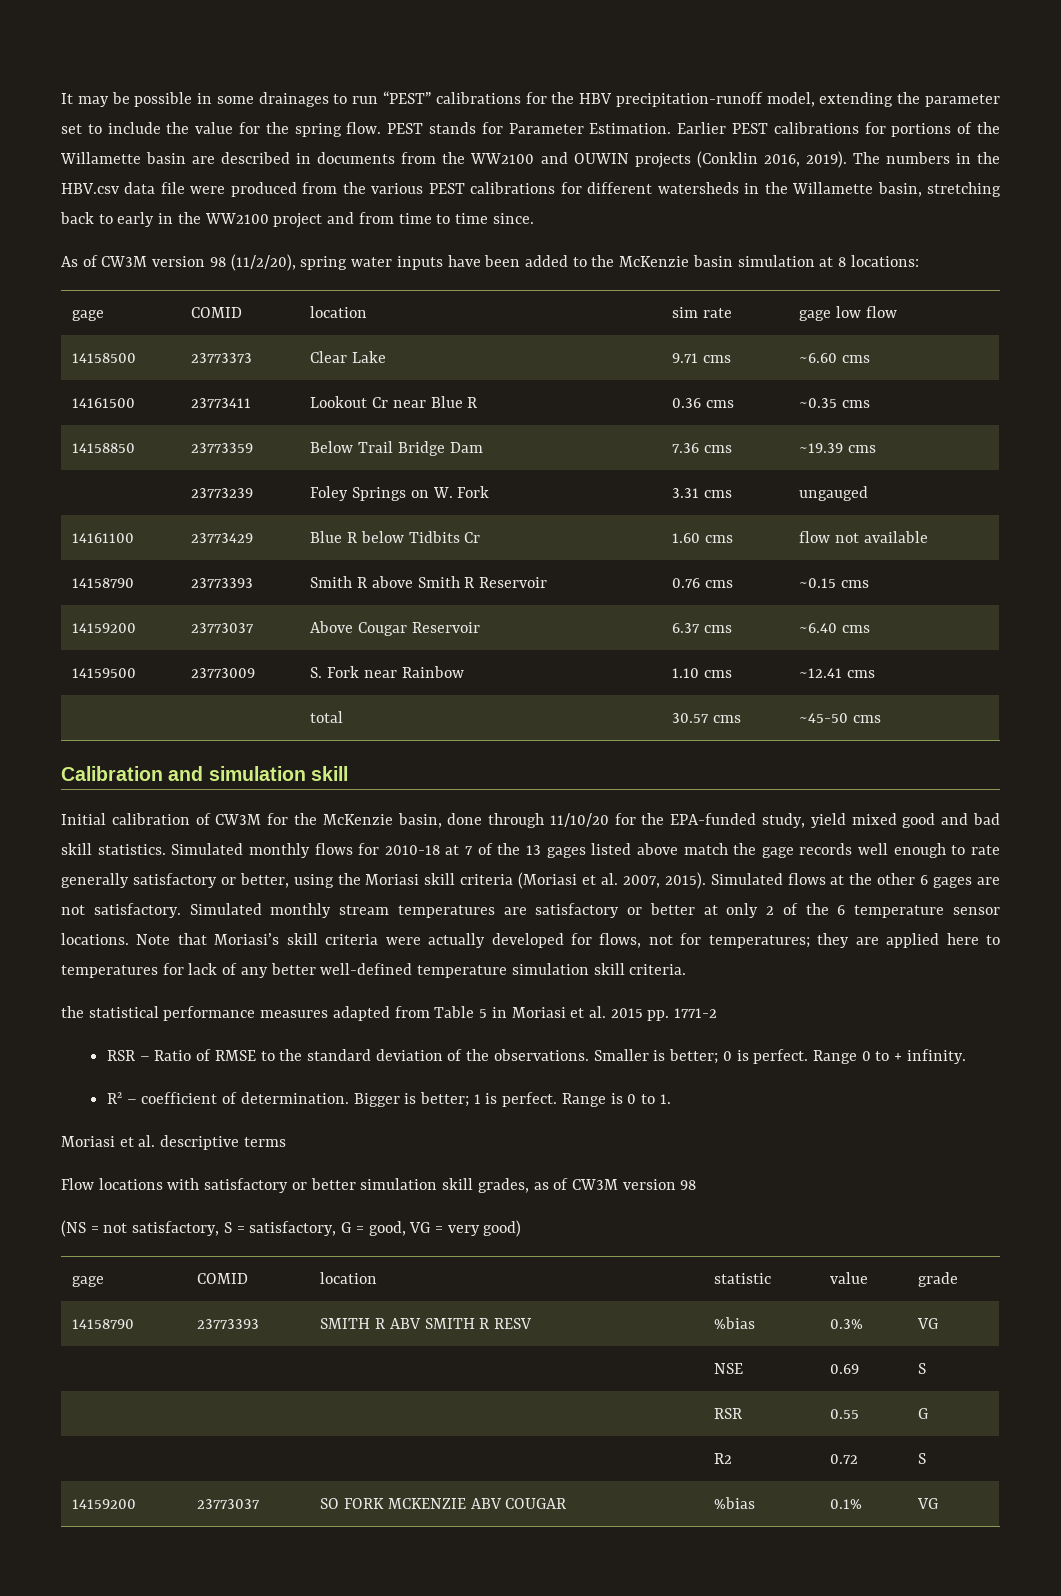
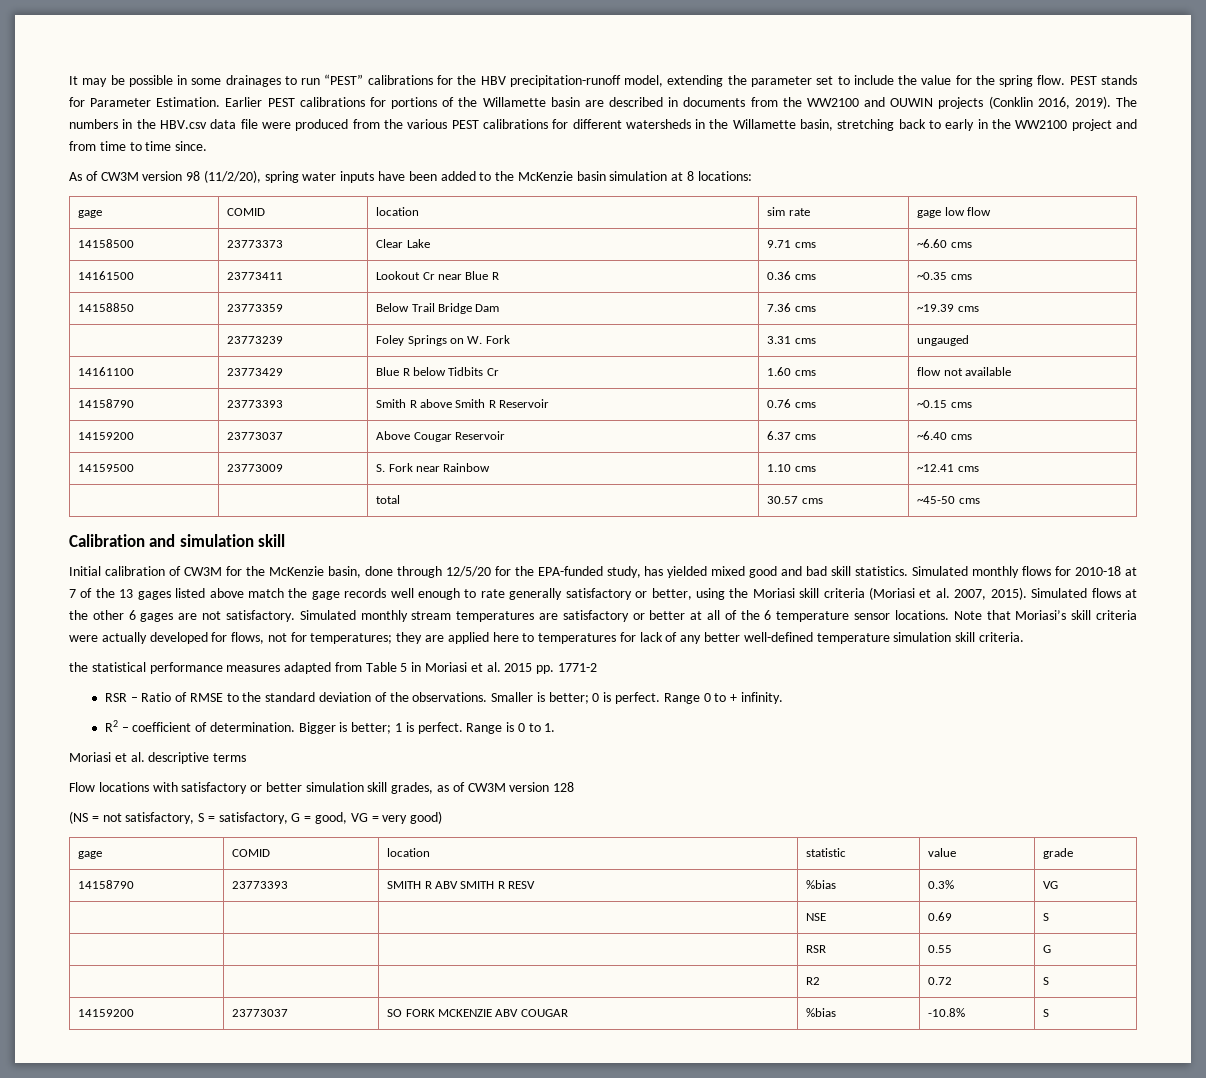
- Initial calibration of CW3M for the McKenzie basin, done through 11/10/20 for the EPA-funded study, yield mixed good and bad skill statistics.
+ Initial calibration of CW3M for the McKenzie basin, done through 12/5/20 for the EPA-funded study, has yielded mixed good and bad skill statistics.
- Simulated monthly stream temperatures are satisfactory or better at only 2 of the 6 temperature sensor locations.
+ Simulated monthly stream temperatures are satisfactory or better at all of the 6 temperature sensor locations.
- Flow locations with satisfactory or better simulation skill grades, as of CW3M version 98
+ Flow locations with satisfactory or better simulation skill grades, as of CW3M version 128
- 14159200 | 23773037 | SO FORK MCKENZIE ABV COUGAR | %bias | 0.1% | VG
+ 14159200 | 23773037 | SO FORK MCKENZIE ABV COUGAR | %bias | -10.8% | S

